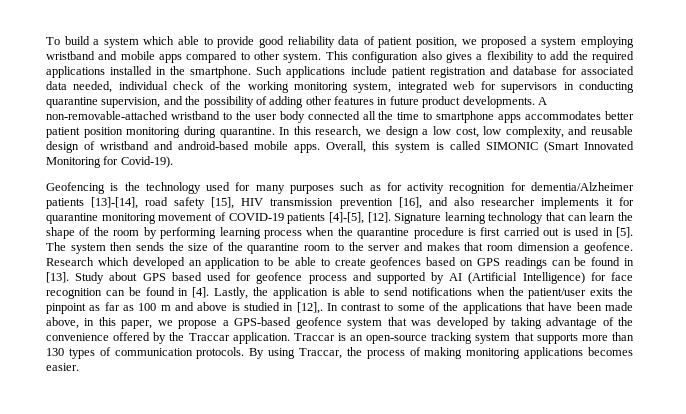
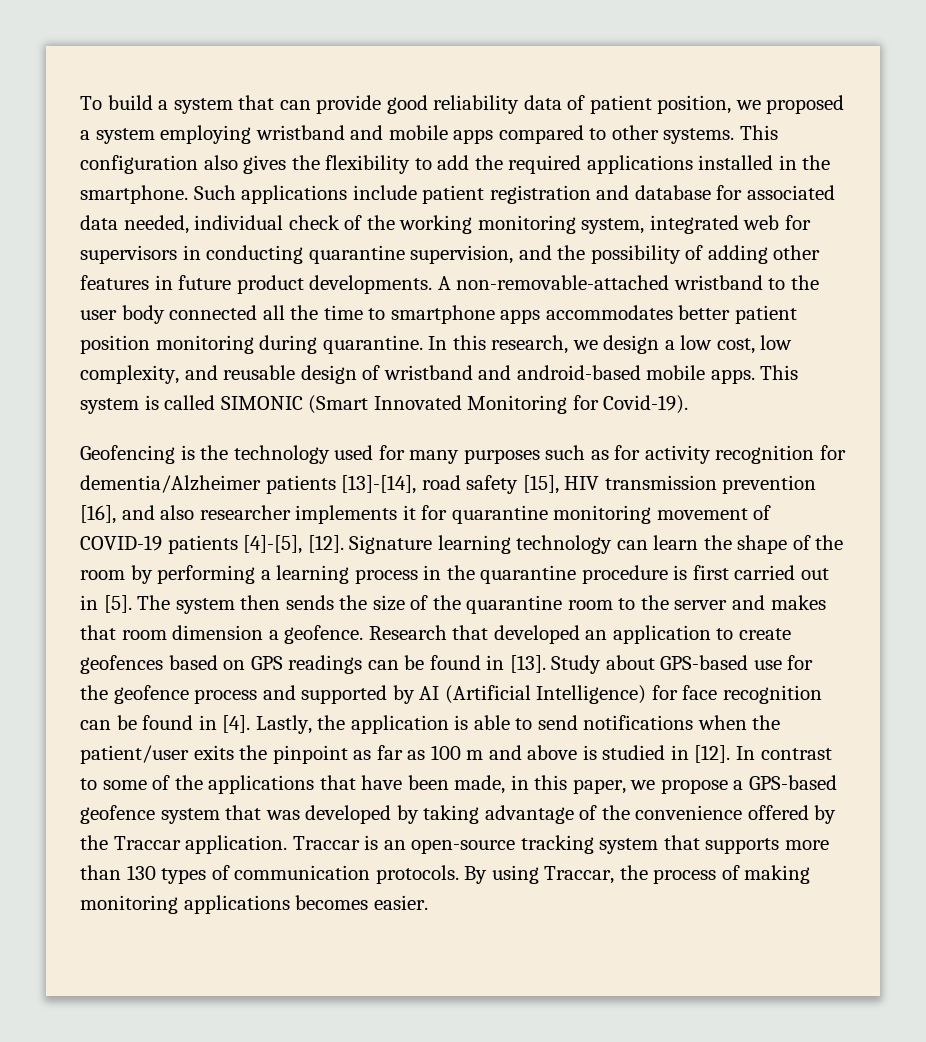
- To build a system which able to provide good reliability data of patient position, we proposed a system employing wristband and mobile apps compared to other system.
+ To build a system that can provide good reliability data of patient position, we proposed a system employing wristband and mobile apps compared to other systems.
- This configuration also gives a flexibility to add the required applications installed in the smartphone.
+ This configuration also gives the flexibility to add the required applications installed in the smartphone.
- Overall, this system is called SIMONIC (Smart Innovated Monitoring for Covid-19).
+ This system is called SIMONIC (Smart Innovated Monitoring for Covid-19).
- Signature learning technology that can learn the shape of the room by performing learning process when the quarantine procedure is first carried out is used in [5].
+ Signature learning technology can learn the shape of the room by performing a learning process in the quarantine procedure is first carried out in [5].
- Research which developed an application to be able to create geofences based on GPS readings can be found in [13].
+ Research that developed an application to create geofences based on GPS readings can be found in [13].
- Study about GPS based used for geofence process and supported by AI (Artificial Intelligence) for face recognition can be found in [4].
+ Study about GPS-based use for the geofence process and supported by AI (Artificial Intelligence) for face recognition can be found in [4].
- Lastly, the application is able to send notifications when the patient/user exits the pinpoint as far as 100 m and above is studied in [12],.
+ Lastly, the application is able to send notifications when the patient/user exits the pinpoint as far as 100 m and above is studied in [12].
- In contrast to some of the applications that have been made above, in this paper, we propose a GPS-based geofence system that was developed by taking advantage of the convenience offered by the Traccar application.
+ In contrast to some of the applications that have been made, in this paper, we propose a GPS-based geofence system that was developed by taking advantage of the convenience offered by the Traccar application.

